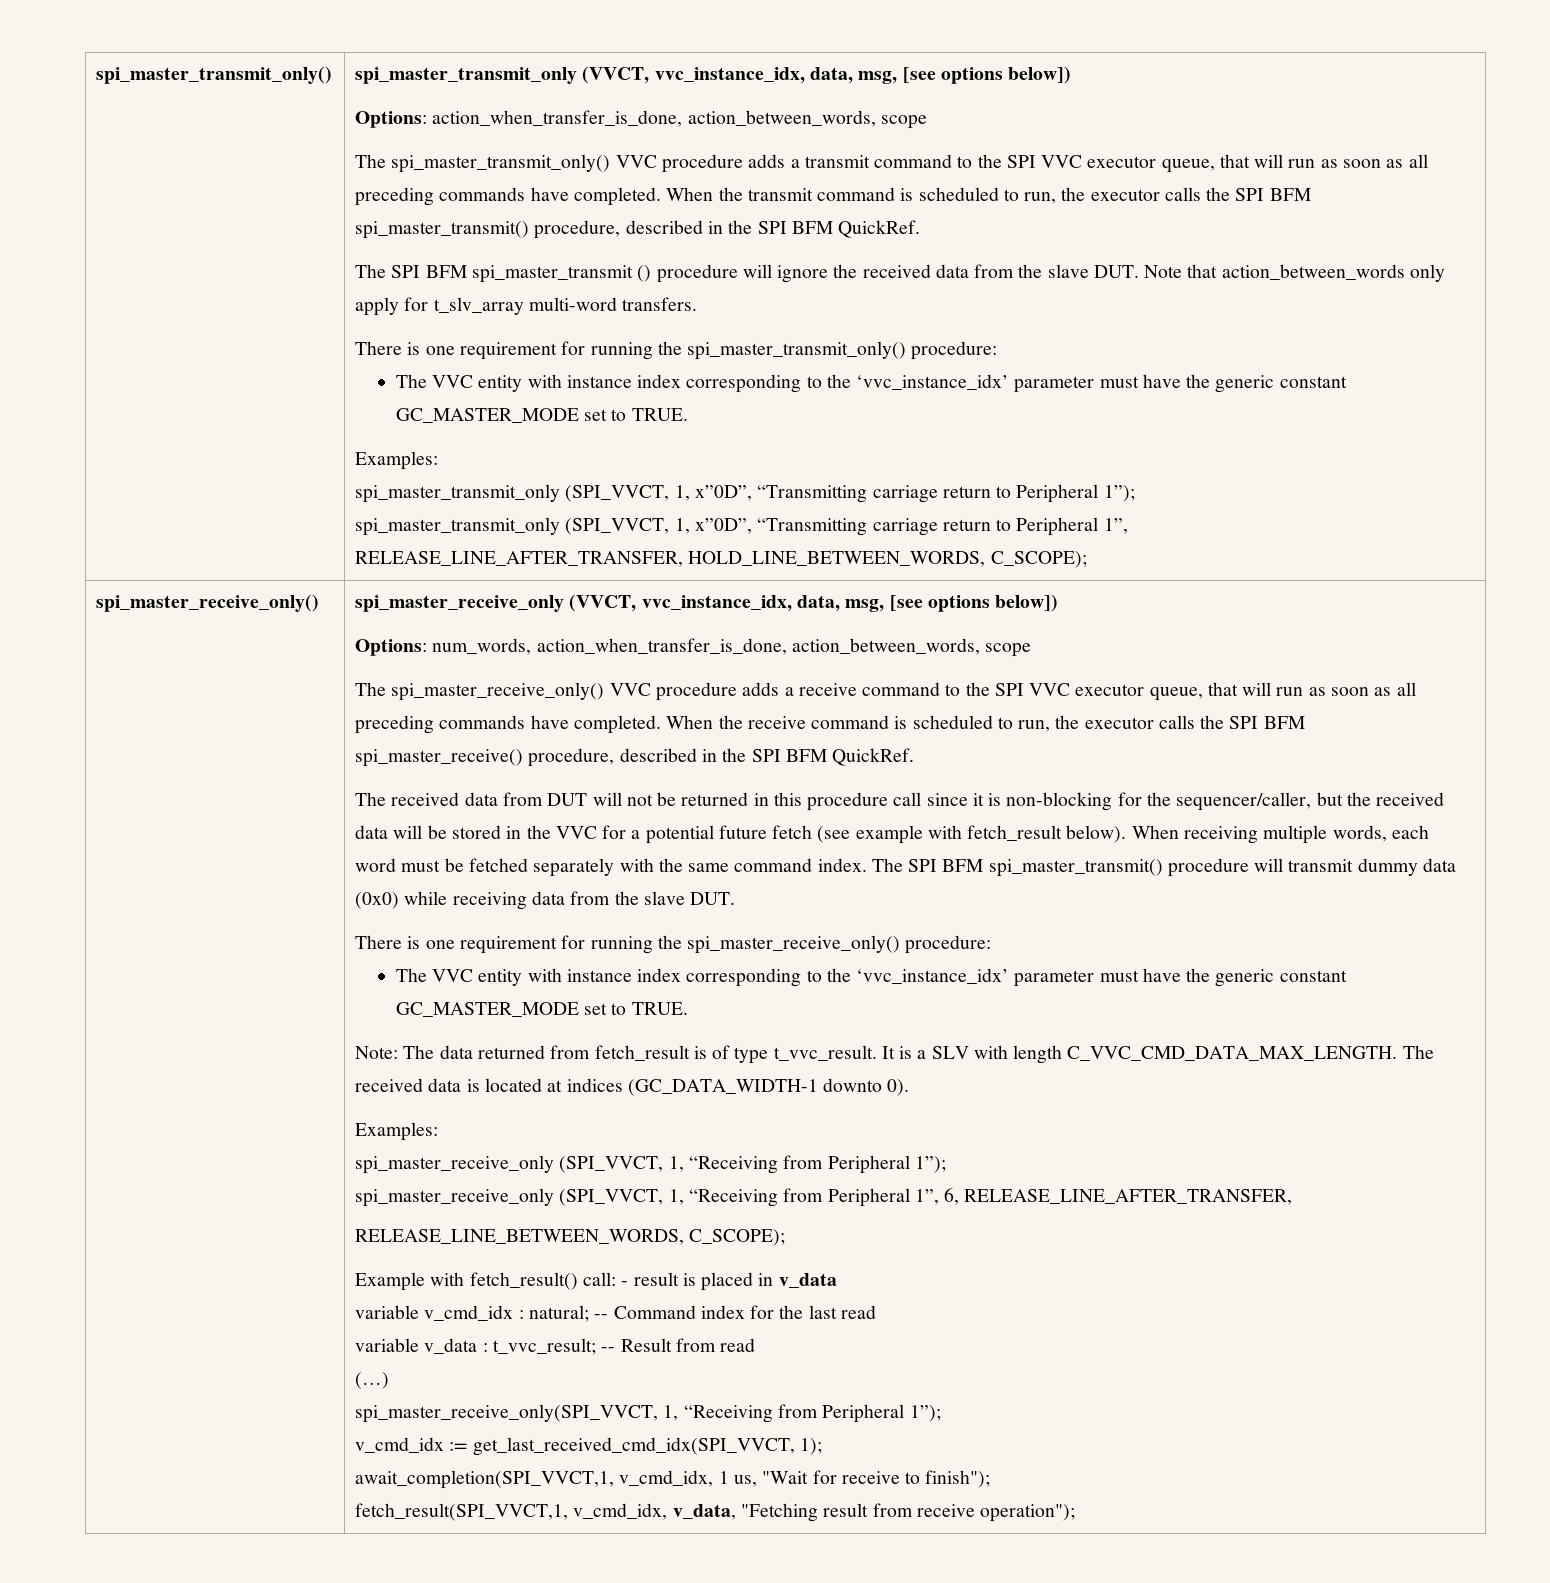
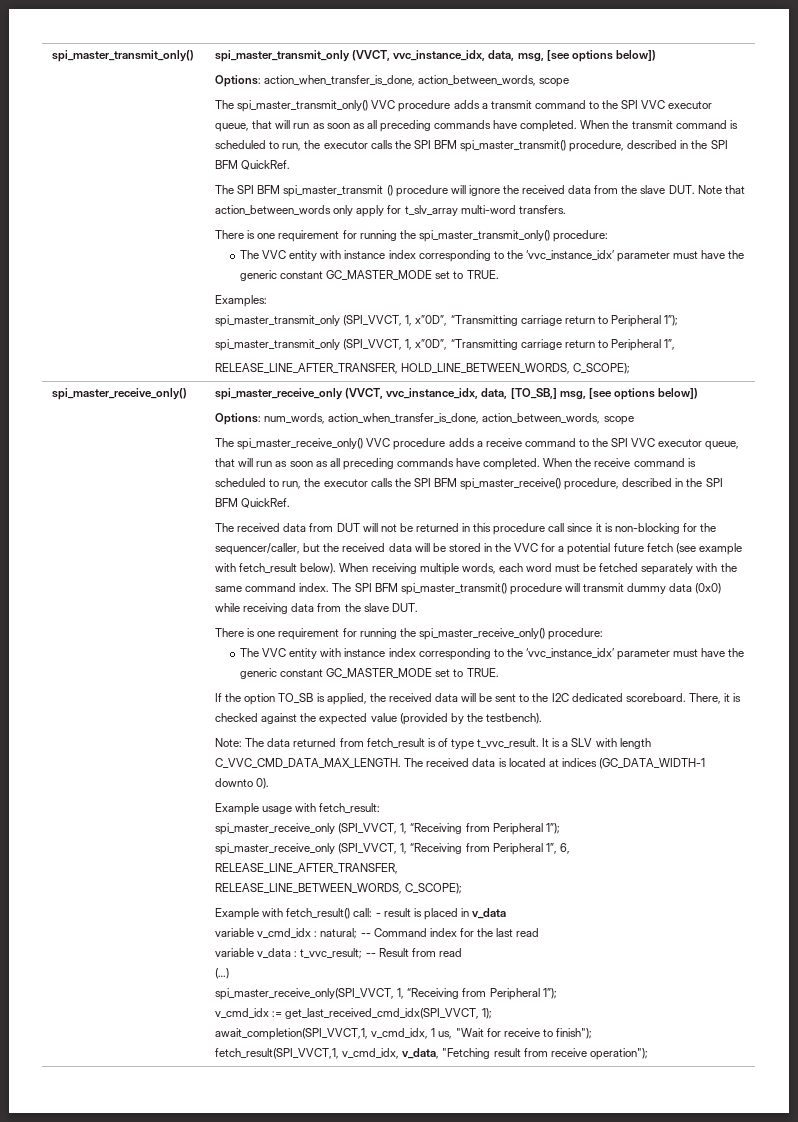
- spi_master_receive_only (VVCT, vvc_instance_idx, data, msg, [see options below])
+ spi_master_receive_only (VVCT, vvc_instance_idx, data, [TO_SB,] msg, [see options below])
+ If the option TO_SB is applied, the received data will be sent to the I2C dedicated scoreboard. There, it is checked against the expected value (provided by the testbench).
  The received data is located at indices (GC_DATA_WIDTH-1 downto 0).
- Examples:
+ Example usage with fetch_result:

